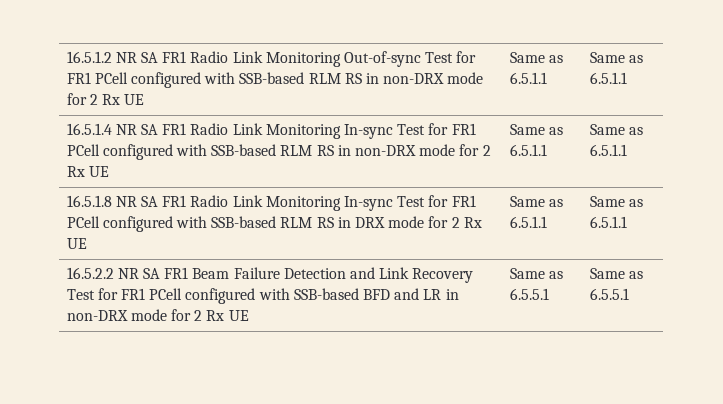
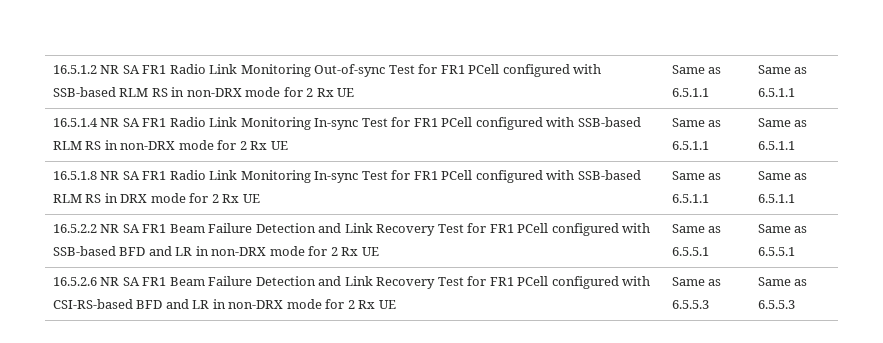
+ 16.5.2.6 NR SA FR1 Beam Failure Detection and Link Recovery Test for FR1 PCell configured with CSI-RS-based BFD and LR in non-DRX mode for 2 Rx UE | Same as 6.5.5.3 | Same as 6.5.5.3

